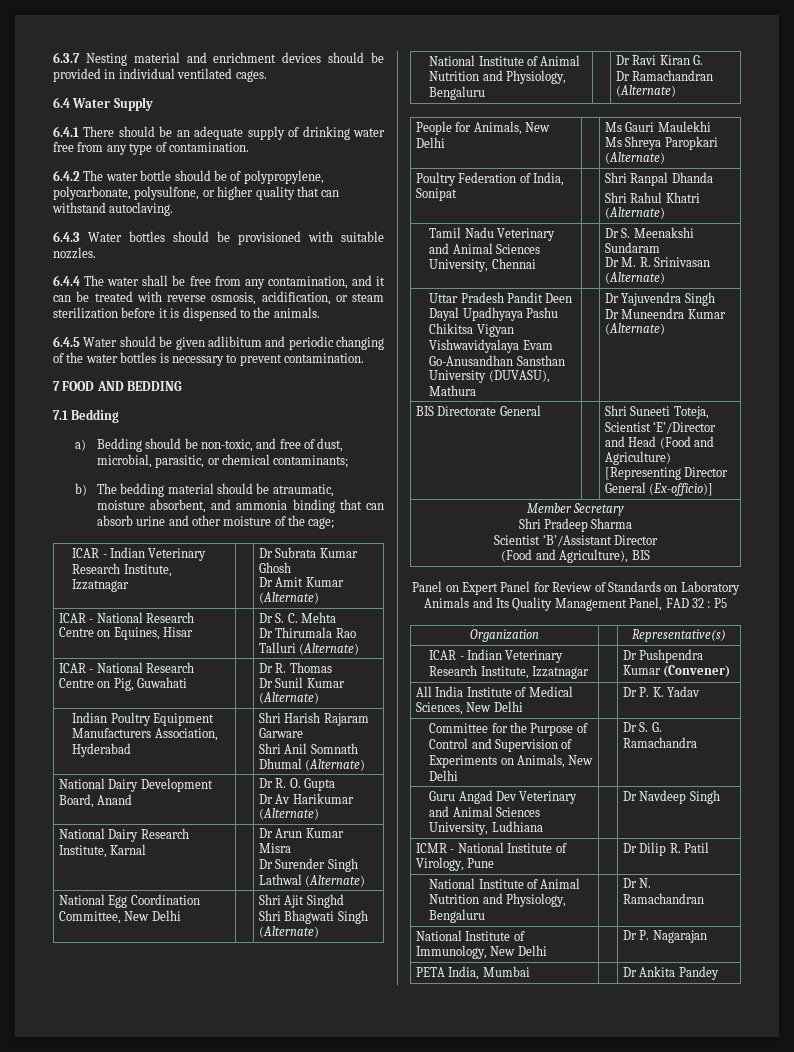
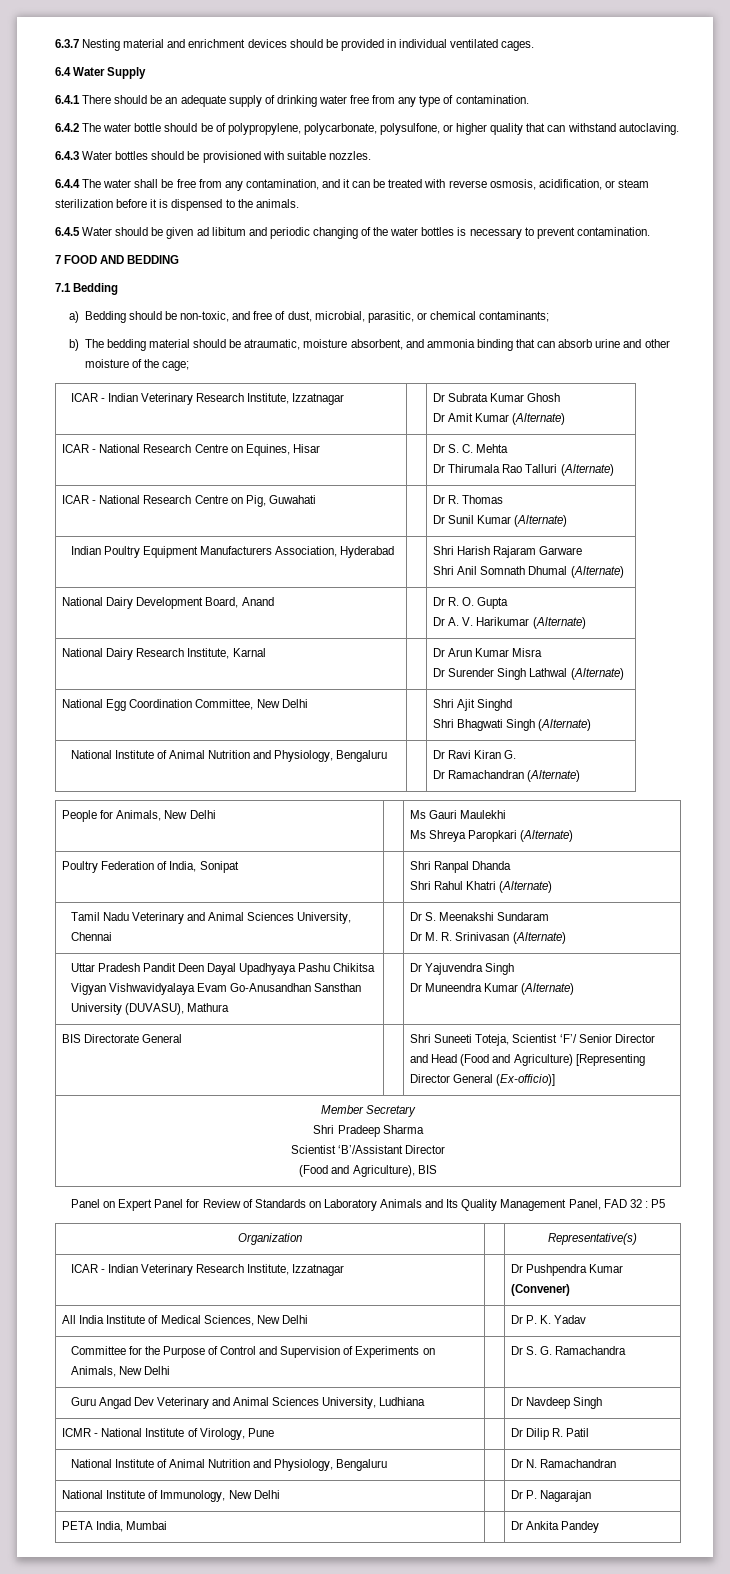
- 6.4.5 Water should be given adlibitum and periodic changing of the water bottles is necessary to prevent contamination.
+ 6.4.5 Water should be given ad libitum and periodic changing of the water bottles is necessary to prevent contamination.
  National Dairy Development Board, Anand | | Dr R. O. Gupta
- Dr Av Harikumar (Alternate)
+ Dr A. V. Harikumar (Alternate)
- BIS Directorate General | | Shri Suneeti Toteja, Scientist ‘E’/Director and Head (Food and Agriculture) [Representing Director General (Ex-officio)]
+ BIS Directorate General | | Shri Suneeti Toteja, Scientist ‘F’/ Senior Director and Head (Food and Agriculture) [Representing Director General (Ex-officio)]

